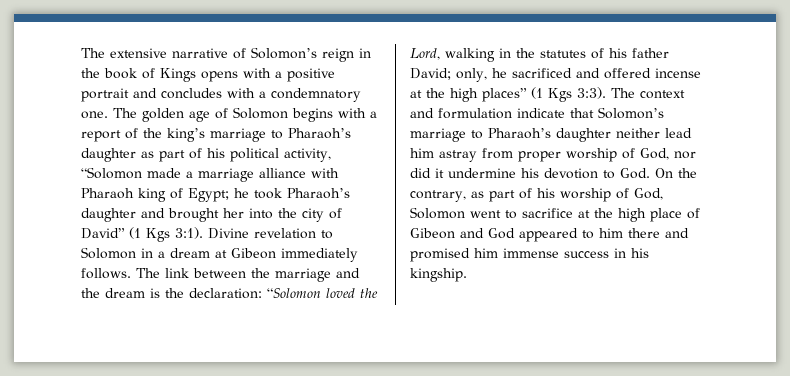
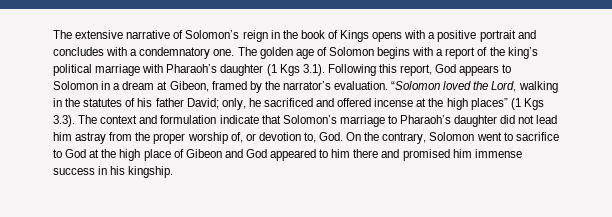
- The golden age of Solomon begins with a report of the king’s marriage to Pharaoh’s daughter as part of his political activity, “Solomon made a marriage alliance with Pharaoh king of Egypt; he took Pharaoh’s daughter and brought her into the city of David” (1 Kgs 3:1). Divine revelation to Solomon in a dream at Gibeon immediately follows. The link between the marriage and the dream is the declaration:
+ The golden age of Solomon begins with a report of the king’s political marriage with Pharaoh’s daughter (1 Kgs 3.1). Following this report, God appears to Solomon in a dream at Gibeon, framed by the narrator’s evaluation.
- only, he sacrificed and offered incense at the high places” (1 Kgs 3:3). The context and formulation indicate that Solomon’s marriage to Pharaoh’s daughter neither lead him astray from proper worship of God, nor did it undermine his devotion to God. On the contrary, as part of his worship of God, Solomon went to sacrifice at the high place of Gibeon and God appeared to him there and promised him immense success in his kingship.
+ only, he sacrificed and offered incense at the high places” (1 Kgs 3.3). The context and formulation indicate that Solomon’s marriage to Pharaoh’s daughter did not lead him astray from the proper worship of, or devotion to, God. On the contrary, Solomon went to sacrifice to God at the high place of Gibeon and God appeared to him there and promised him immense success in his kingship.

